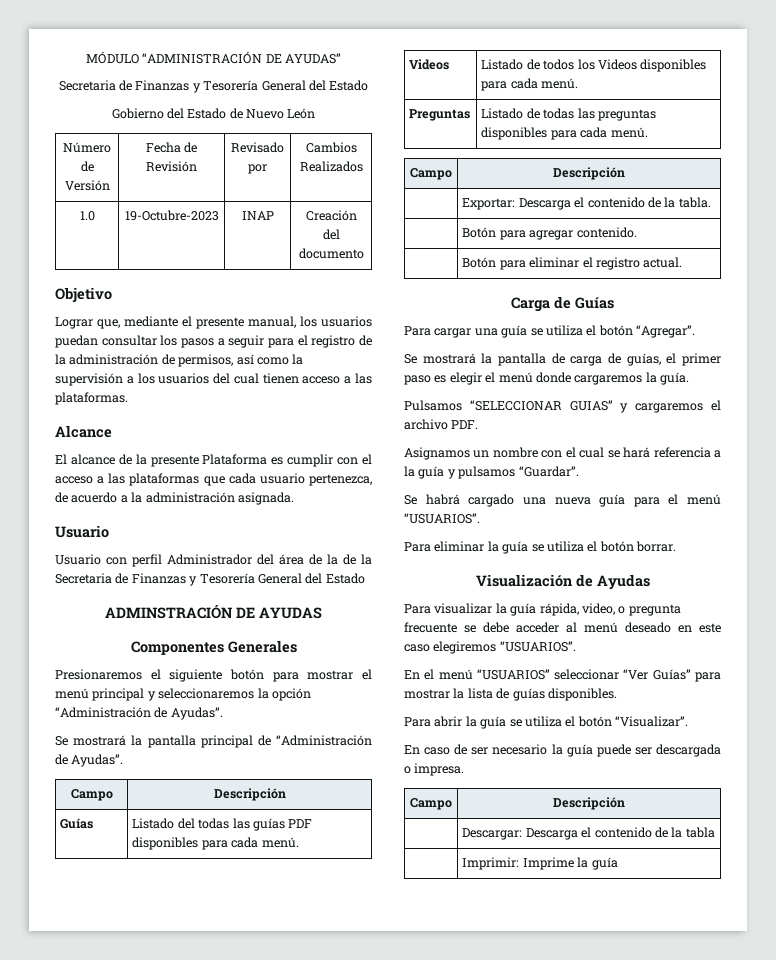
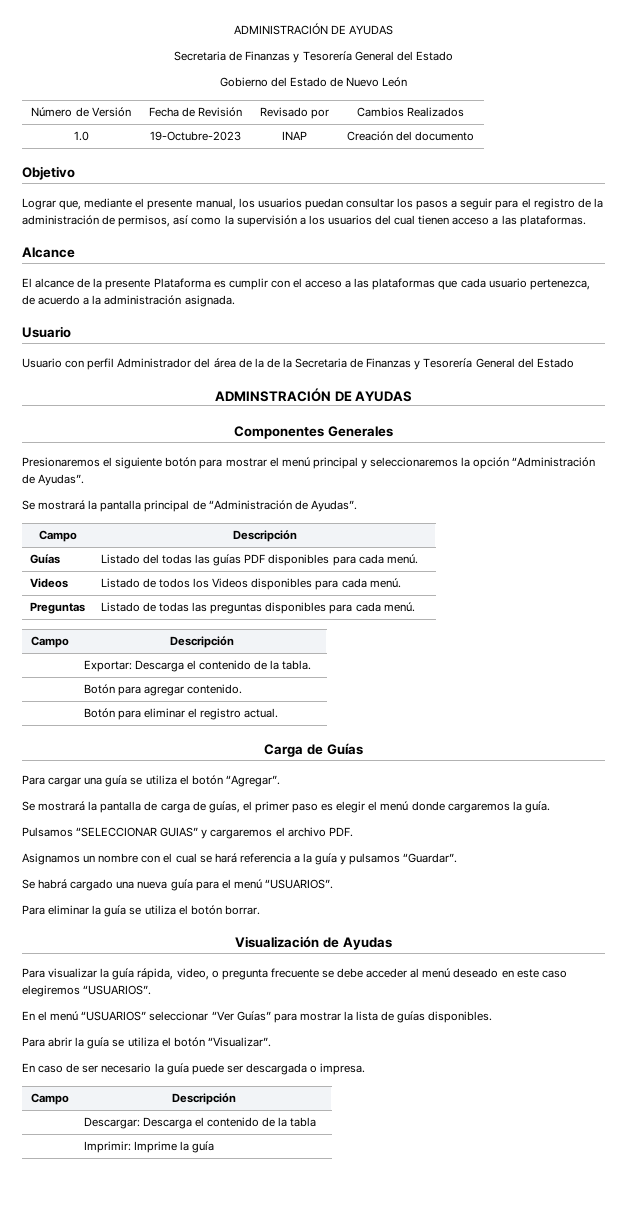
- MÓDULO “ADMINISTRACIÓN DE AYUDAS”
+ ADMINISTRACIÓN DE AYUDAS

